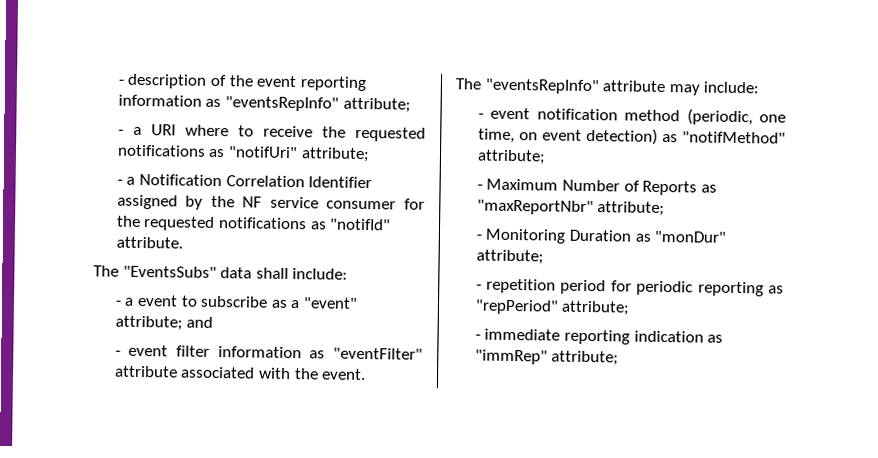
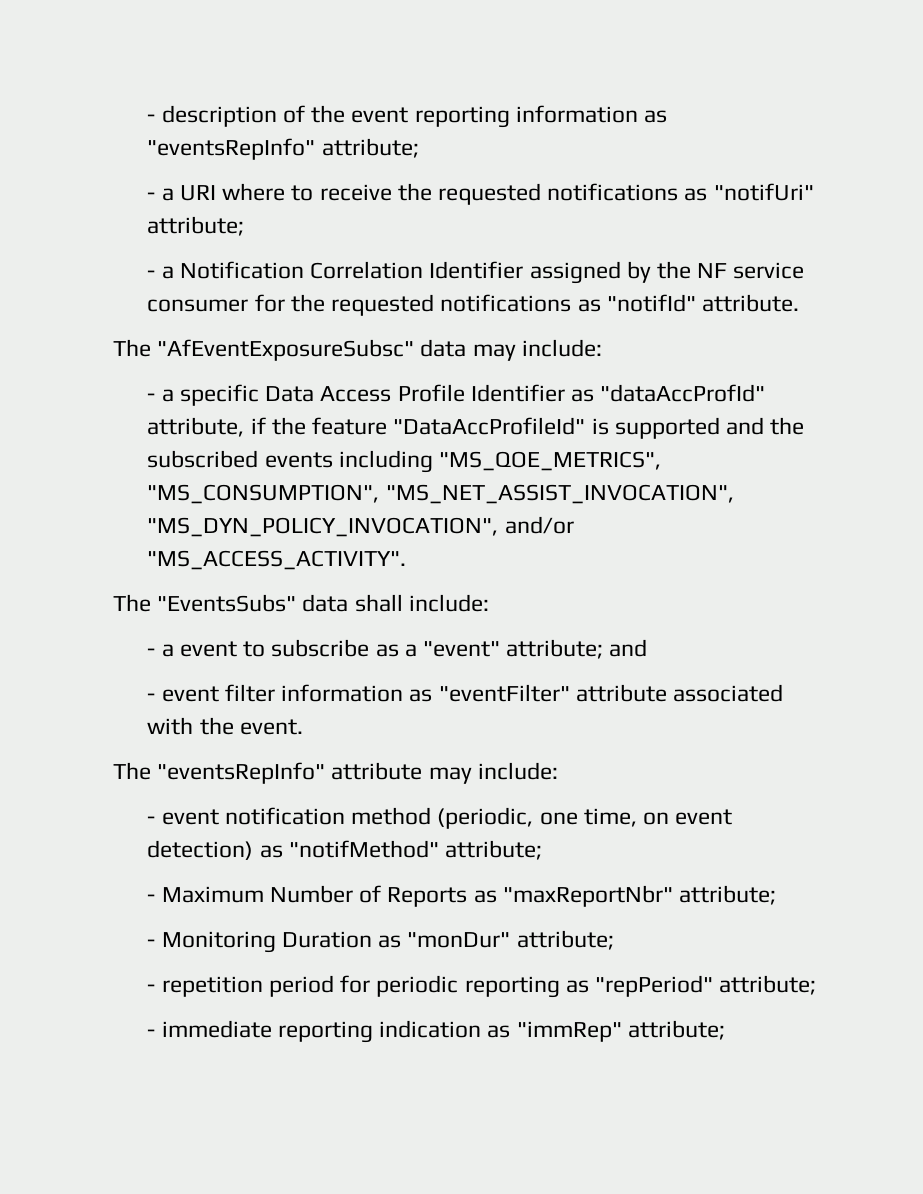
+ The "AfEventExposureSubsc" data may include:
+ - a specific Data Access Profile Identifier as "dataAccProfId" attribute, if the feature "DataAccProfileId" is supported and the subscribed events including "MS_QOE_METRICS", "MS_CONSUMPTION", "MS_NET_ASSIST_INVOCATION", "MS_DYN_POLICY_INVOCATION", and/or "MS_ACCESS_ACTIVITY".

